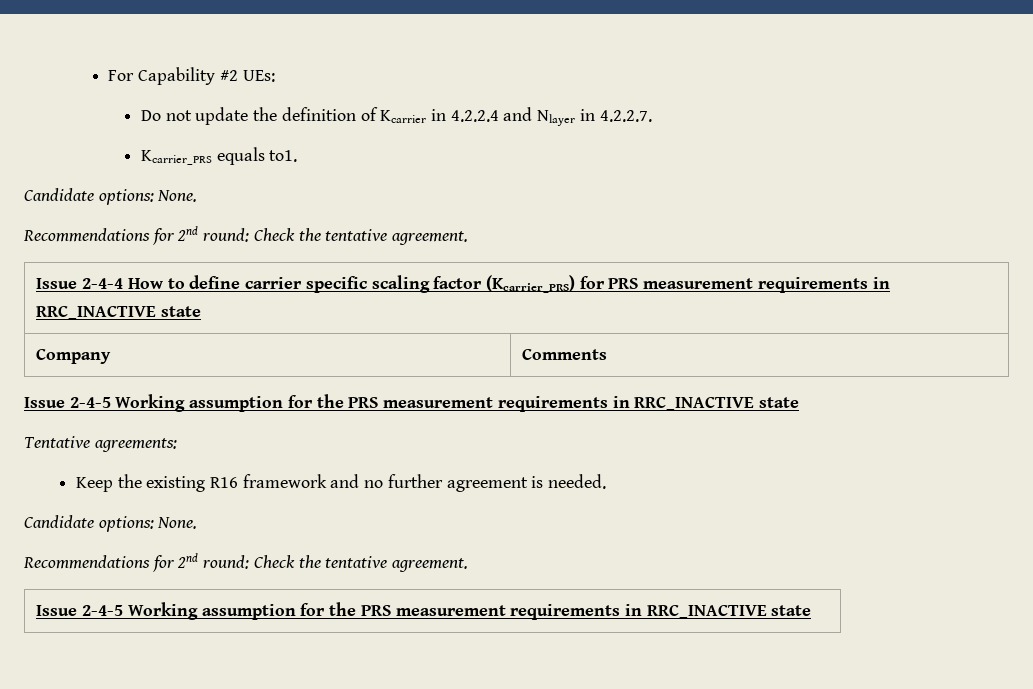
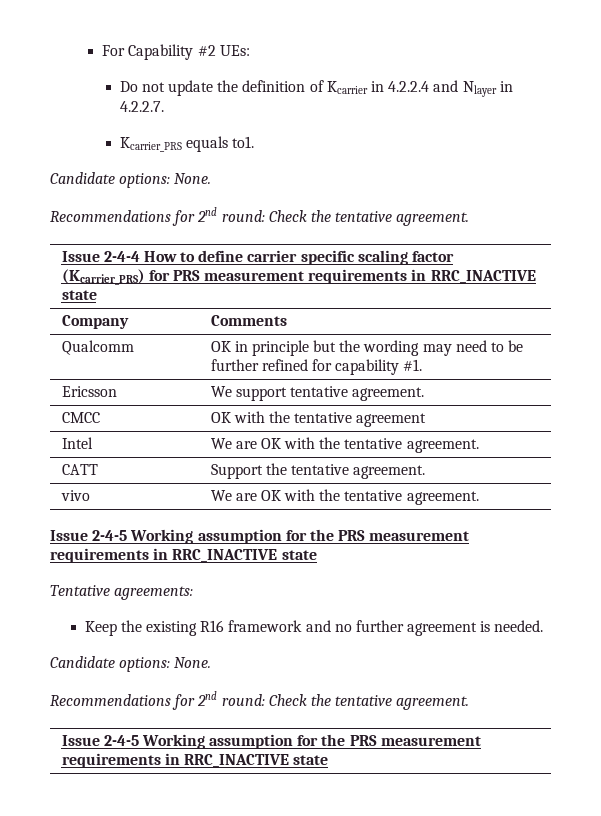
+ Qualcomm | OK in principle but the wording may need to be further refined for capability #1.
+ Ericsson | We support tentative agreement.
+ CMCC | OK with the tentative agreement
+ Intel | We are OK with the tentative agreement.
+ CATT | Support the tentative agreement.
+ vivo | We are OK with the tentative agreement.

